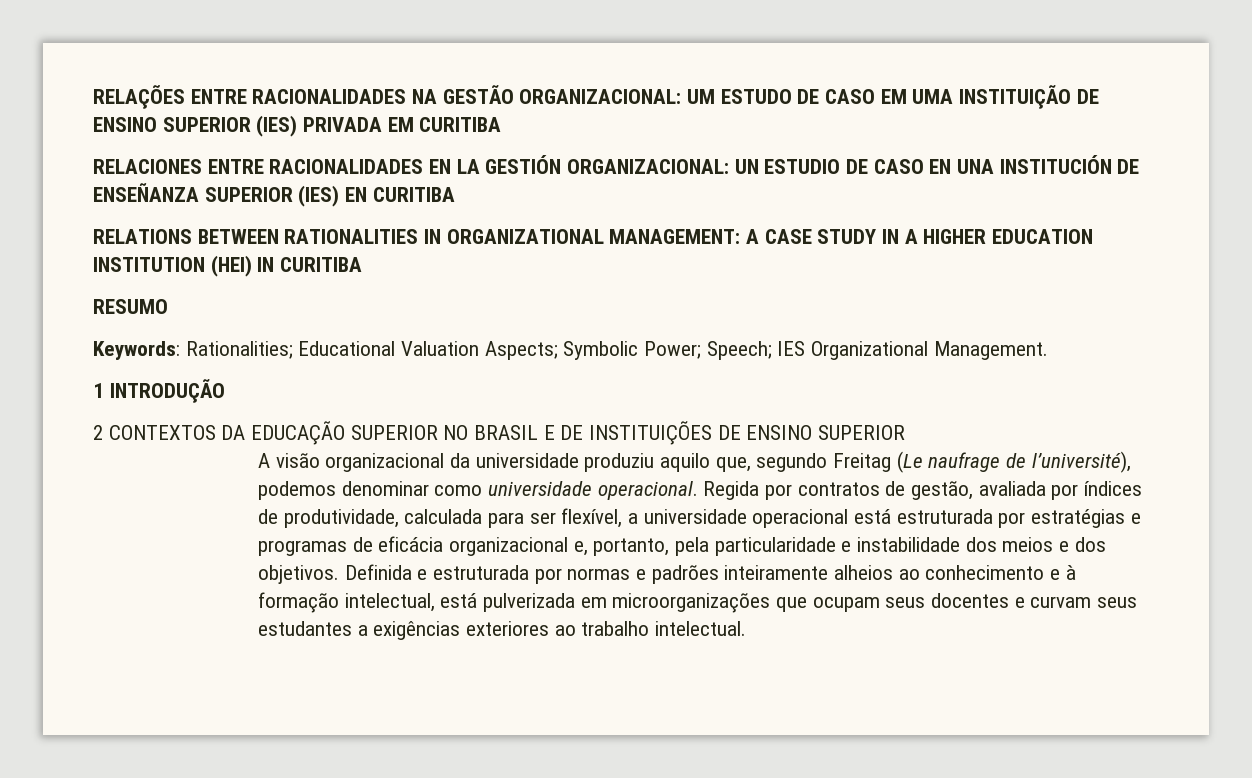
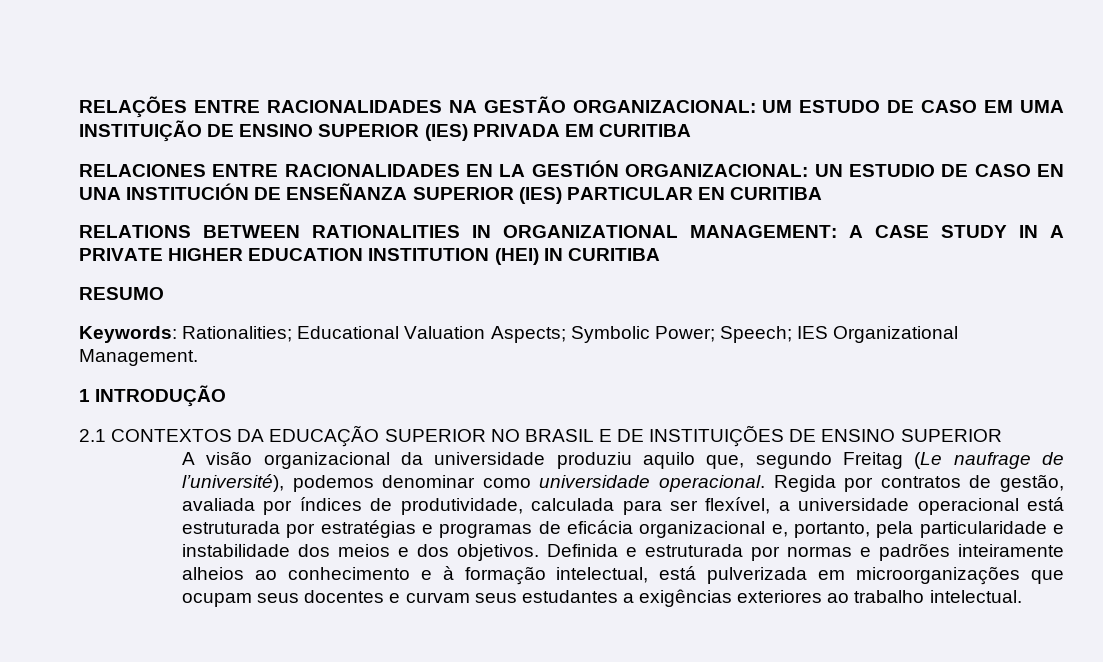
- RELACIONES ENTRE RACIONALIDADES EN LA GESTIÓN ORGANIZACIONAL: UN ESTUDIO DE CASO EN UNA INSTITUCIÓN DE ENSEÑANZA SUPERIOR (IES) EN CURITIBA
+ RELACIONES ENTRE RACIONALIDADES EN LA GESTIÓN ORGANIZACIONAL: UN ESTUDIO DE CASO EN UNA INSTITUCIÓN DE ENSEÑANZA SUPERIOR (IES) PARTICULAR EN CURITIBA
- RELATIONS BETWEEN RATIONALITIES IN ORGANIZATIONAL MANAGEMENT: A CASE STUDY IN A HIGHER EDUCATION INSTITUTION (HEI) IN CURITIBA
+ RELATIONS BETWEEN RATIONALITIES IN ORGANIZATIONAL MANAGEMENT: A CASE STUDY IN A PRIVATE HIGHER EDUCATION INSTITUTION (HEI) IN CURITIBA
- 2 CONTEXTOS DA EDUCAÇÃO SUPERIOR NO BRASIL E DE INSTITUIÇÕES DE ENSINO SUPERIOR
+ 2.1 CONTEXTOS DA EDUCAÇÃO SUPERIOR NO BRASIL E DE INSTITUIÇÕES DE ENSINO SUPERIOR

